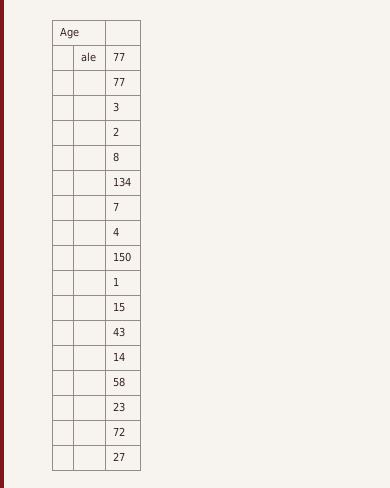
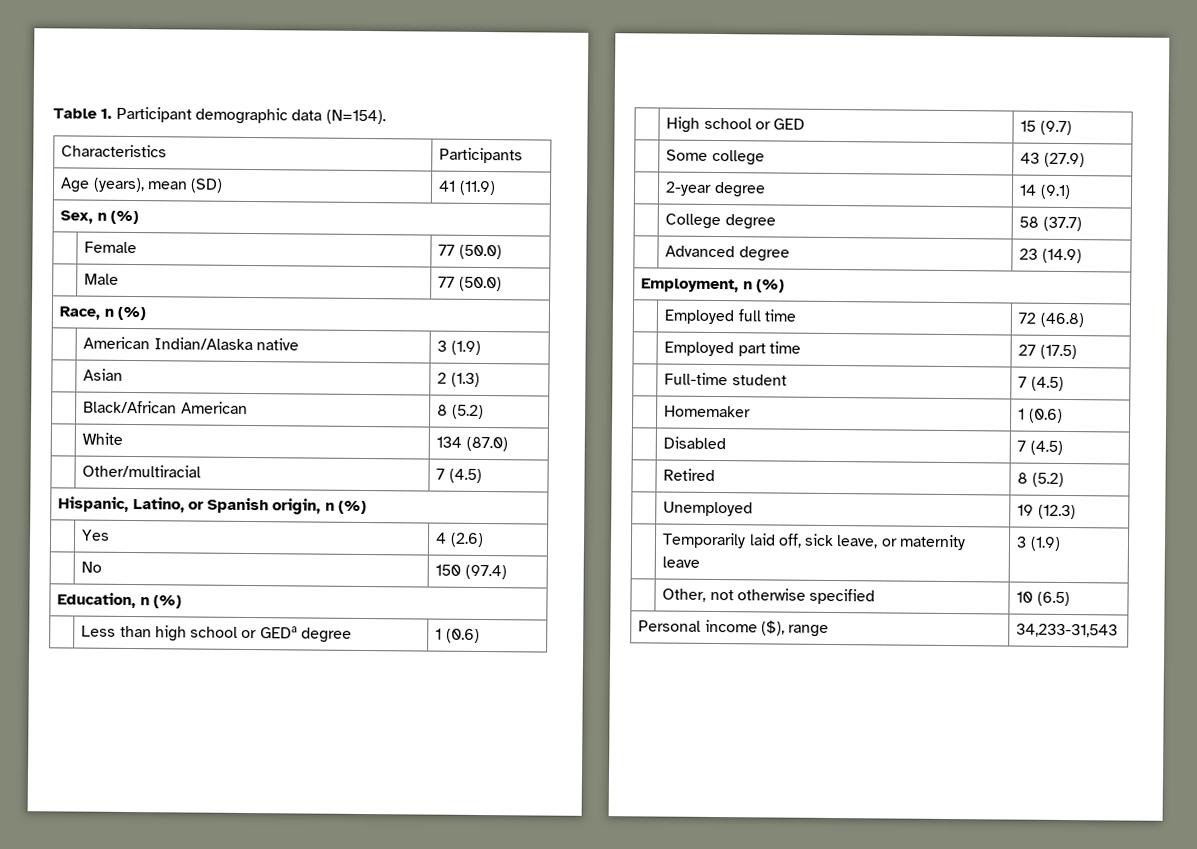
- Age |
- | ale | 77
- | | 77
- | | 3
- | | 2
- | | 8
- | | 134
- | | 7
- | | 4
- | | 150
- | | 1
- | | 15
- | | 43
- | | 14
- | | 58
- | | 23
- | | 72
- | | 27
+ Table 1. Participant demographic data (N=154).
+ Characteristics | Participants
+ Age (years), mean (SD) | 41 (11.9)
+ Sex, n (%)
+ | Female | 77 (50.0)
+ | Male | 77 (50.0)
+ Race, n (%)
+ | American Indian/Alaska native | 3 (1.9)
+ | Asian | 2 (1.3)
+ | Black/African American | 8 (5.2)
+ | White | 134 (87.0)
+ | Other/multiracial | 7 (4.5)
+ Hispanic, Latino, or Spanish origin, n (%)
+ | Yes | 4 (2.6)
+ | No | 150 (97.4)
+ Education, n (%)
+ | Less than high school or GEDa degree | 1 (0.6)
+ | High school or GED | 15 (9.7)
+ | Some college | 43 (27.9)
+ | 2-year degree | 14 (9.1)
+ | College degree | 58 (37.7)
+ | Advanced degree | 23 (14.9)
+ Employment, n (%)
+ | Employed full time | 72 (46.8)
+ | Employed part time | 27 (17.5)
+ | Full-time student | 7 (4.5)
+ | Homemaker | 1 (0.6)
+ | Disabled | 7 (4.5)
+ | Retired | 8 (5.2)
+ | Unemployed | 19 (12.3)
+ | Temporarily laid off, sick leave, or maternity leave | 3 (1.9)
+ | Other, not otherwise specified | 10 (6.5)
+ Personal income ($), range | 34,233-31,543

